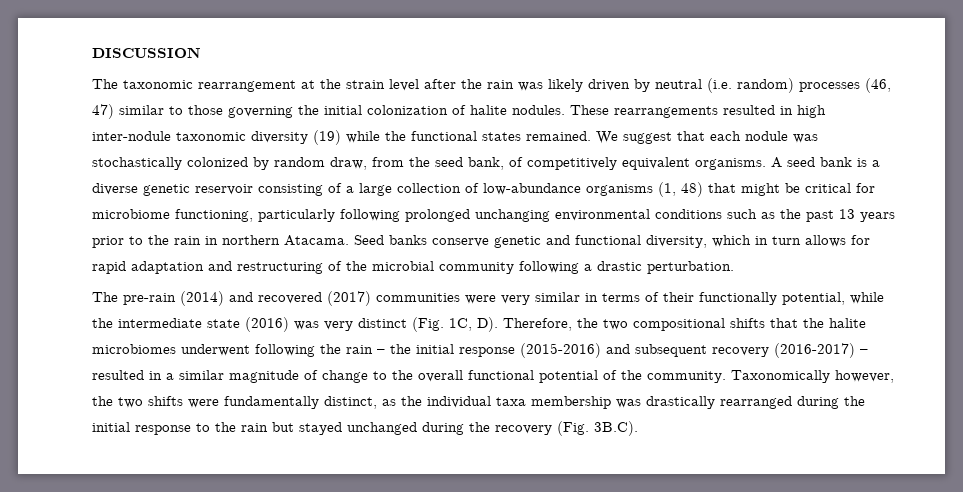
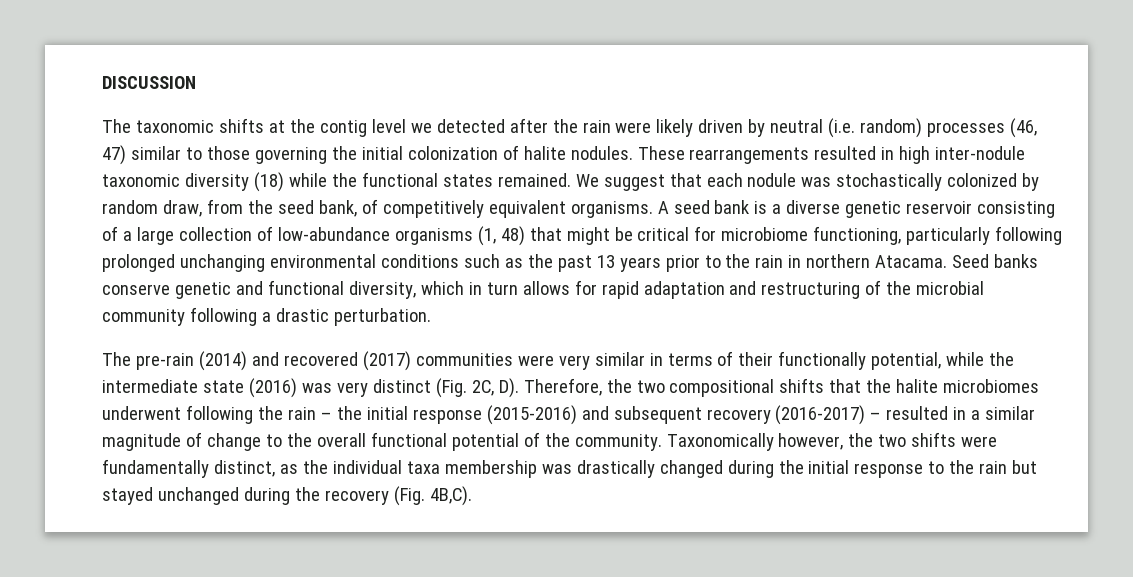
- The taxonomic rearrangement at the strain level after the rain was likely driven by neutral (i.e. random) processes (46, 47) similar to those governing the initial colonization of halite nodules.
+ The taxonomic shifts at the contig level we detected after the rain were likely driven by neutral (i.e. random) processes (46, 47) similar to those governing the initial colonization of halite nodules.
- These rearrangements resulted in high inter-nodule taxonomic diversity (19) while the functional states remained.
+ These rearrangements resulted in high inter-nodule taxonomic diversity (18) while the functional states remained.
- The pre-rain (2014) and recovered (2017) communities were very similar in terms of their functionally potential, while the intermediate state (2016) was very distinct (Fig. 1C, D). Therefore, the two compositional shifts that the halite microbiomes underwent following the rain – the initial response (2015-2016) and subsequent recovery (2016-2017) – resulted in a similar magnitude of change to the overall functional potential of the community.
+ The pre-rain (2014) and recovered (2017) communities were very similar in terms of their functionally potential, while the intermediate state (2016) was very distinct (Fig. 2C, D). Therefore, the two compositional shifts that the halite microbiomes underwent following the rain – the initial response (2015-2016) and subsequent recovery (2016-2017) – resulted in a similar magnitude of change to the overall functional potential of the community.
- Taxonomically however, the two shifts were fundamentally distinct, as the individual taxa membership was drastically rearranged during the initial response to the rain but stayed unchanged during the recovery (Fig. 3B.C).
+ Taxonomically however, the two shifts were fundamentally distinct, as the individual taxa membership was drastically changed during the initial response to the rain but stayed unchanged during the recovery (Fig. 4B,C).

